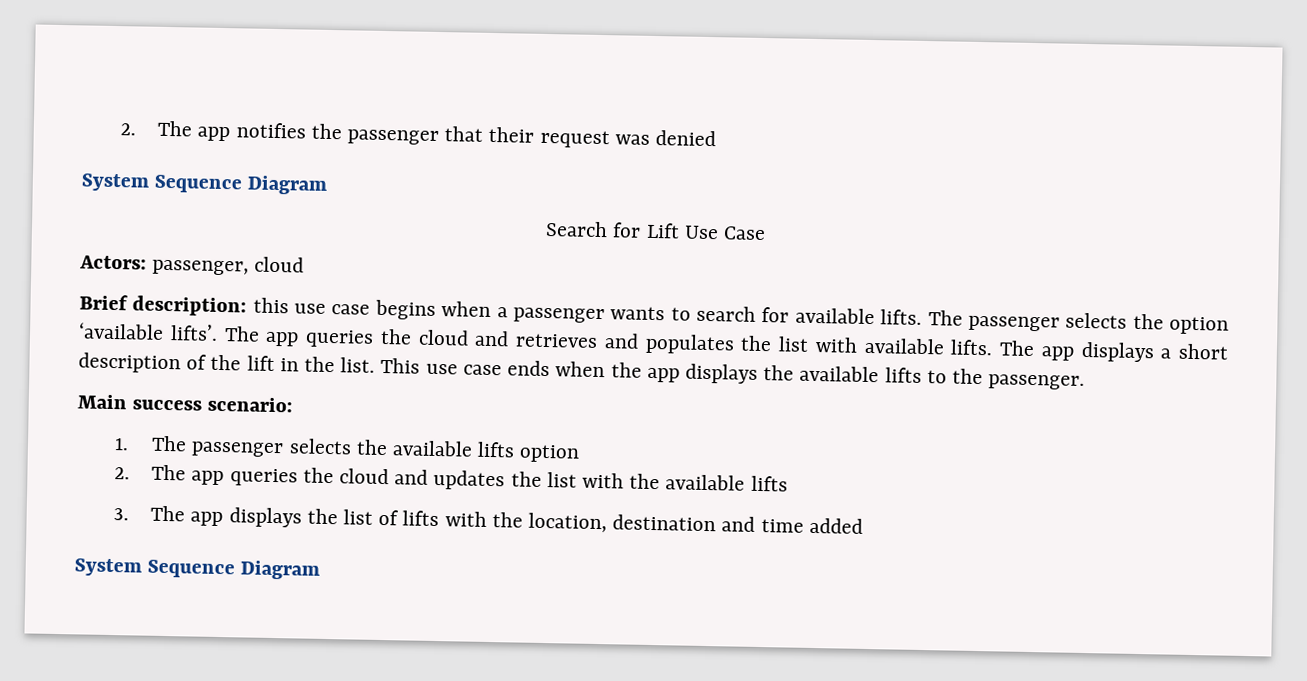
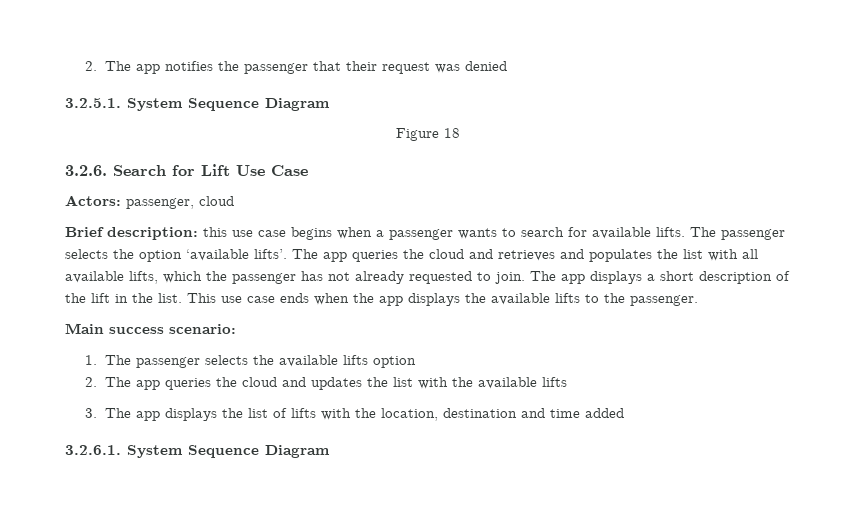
  2. The app notifies the passenger that their request was denied
- System Sequence Diagram
+ 3.2.5.1. System Sequence Diagram
- Search for Lift Use Case
+ Figure 18
+ 3.2.6. Search for Lift Use Case
- The app queries the cloud and retrieves and populates the list with available lifts.
+ The app queries the cloud and retrieves and populates the list with all available lifts, which the passenger has not already requested to join.
  3. The app displays the list of lifts with the location, destination and time added
- System Sequence Diagram
+ 3.2.6.1. System Sequence Diagram

